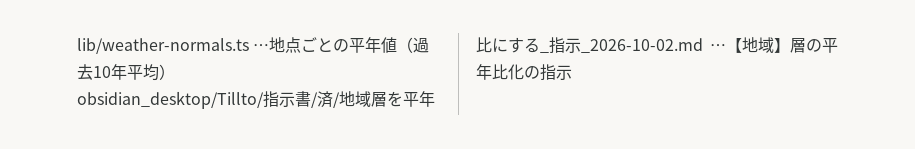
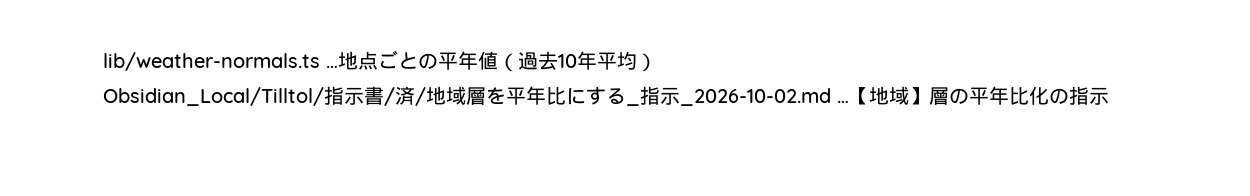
- obsidian_desktop/Tillto/指示書/済/地域層を平年比にする_指示_2026-10-02.md …
+ Obsidian_Local/Tilltol/指示書/済/地域層を平年比にする_指示_2026-10-02.md …

